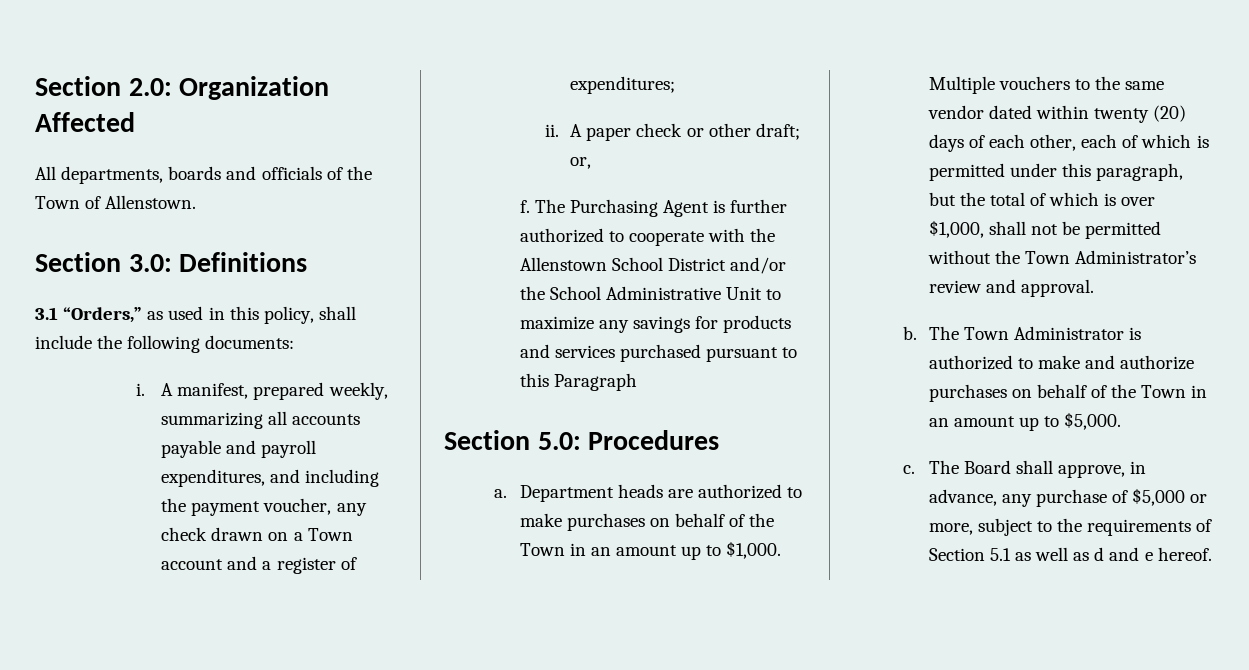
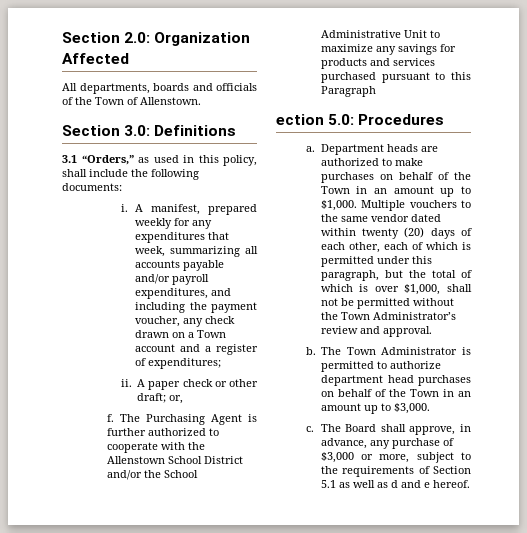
- A manifest, prepared weekly, summarizing all accounts payable and payroll expenditures, and including the payment voucher, any check drawn on a Town account and a register of expenditures;
+ A manifest, prepared weekly for any expenditures that week, summarizing all accounts payable and/or payroll expenditures, and including the payment voucher, any check drawn on a Town account and a register of expenditures;
- Section 5.0: Procedures
+ ection 5.0: Procedures
- The Town Administrator is authorized to make and authorize purchases on behalf of the Town in an amount up to $5,000.
+ The Town Administrator is permitted to authorize department head purchases on behalf of the Town in an amount up to $3,000.
- The Board shall approve, in advance, any purchase of $5,000 or more, subject to the requirements of Section 5.1 as well as d and e hereof.
+ The Board shall approve, in advance, any purchase of $3,000 or more, subject to the requirements of Section 5.1 as well as d and e hereof.

